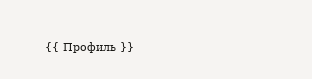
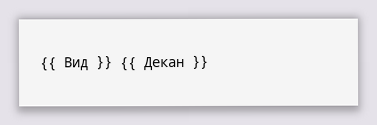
- {{ Профиль }}
+ {{ Вид }} {{ Декан }}

